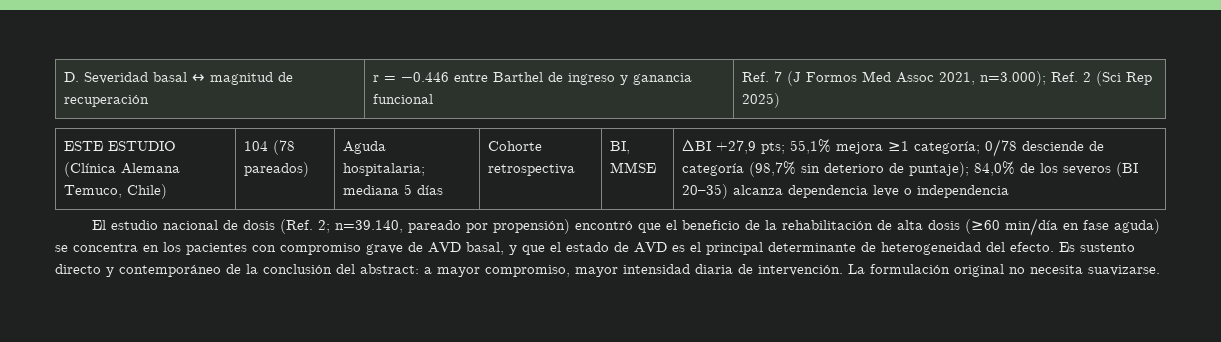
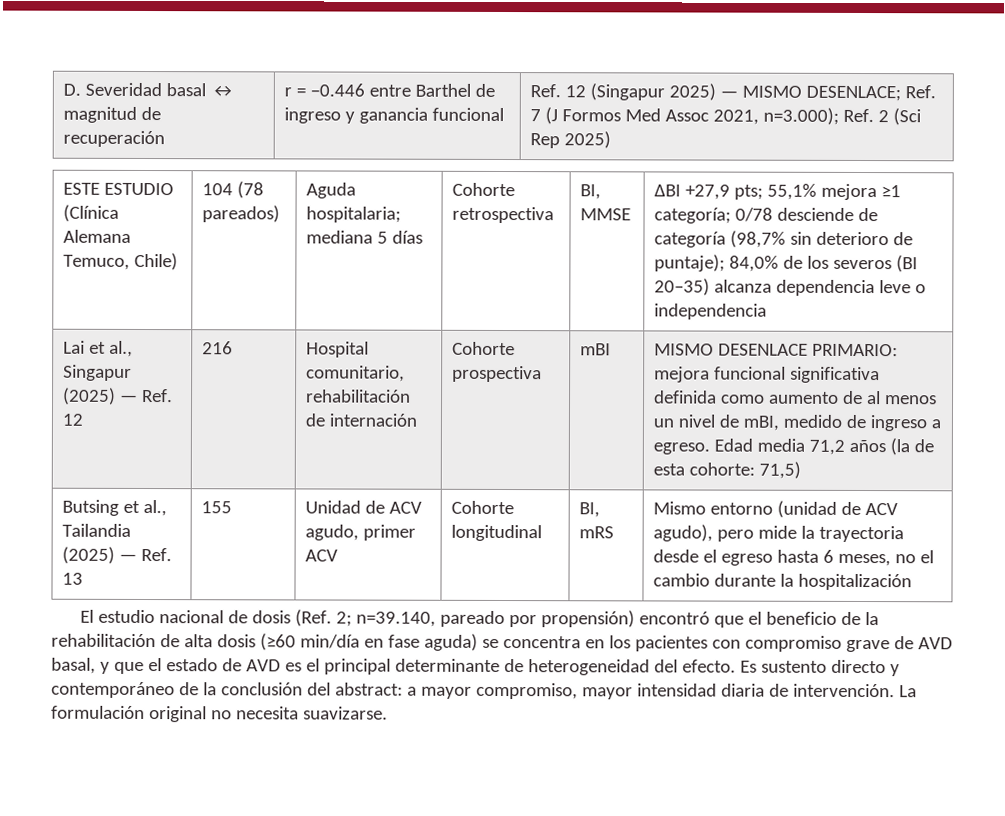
- D. Severidad basal ↔ magnitud de recuperación | r = −0.446 entre Barthel de ingreso y ganancia funcional | Ref. 7 (J Formos Med Assoc 2021, n=3.000); Ref. 2 (Sci Rep 2025)
+ D. Severidad basal ↔ magnitud de recuperación | r = −0.446 entre Barthel de ingreso y ganancia funcional | Ref. 12 (Singapur 2025) — MISMO DESENLACE; Ref. 7 (J Formos Med Assoc 2021, n=3.000); Ref. 2 (Sci Rep 2025)
+ Lai et al., Singapur (2025) — Ref. 12 | 216 | Hospital comunitario, rehabilitación de internación | Cohorte prospectiva | mBI | MISMO DESENLACE PRIMARIO: mejora funcional significativa definida como aumento de al menos un nivel de mBI, medido de ingreso a egreso. Edad media 71,2 años (la de esta cohorte: 71,5)
+ Butsing et al., Tailandia (2025) — Ref. 13 | 155 | Unidad de ACV agudo, primer ACV | Cohorte longitudinal | BI, mRS | Mismo entorno (unidad de ACV agudo), pero mide la trayectoria desde el egreso hasta 6 meses, no el cambio durante la hospitalización

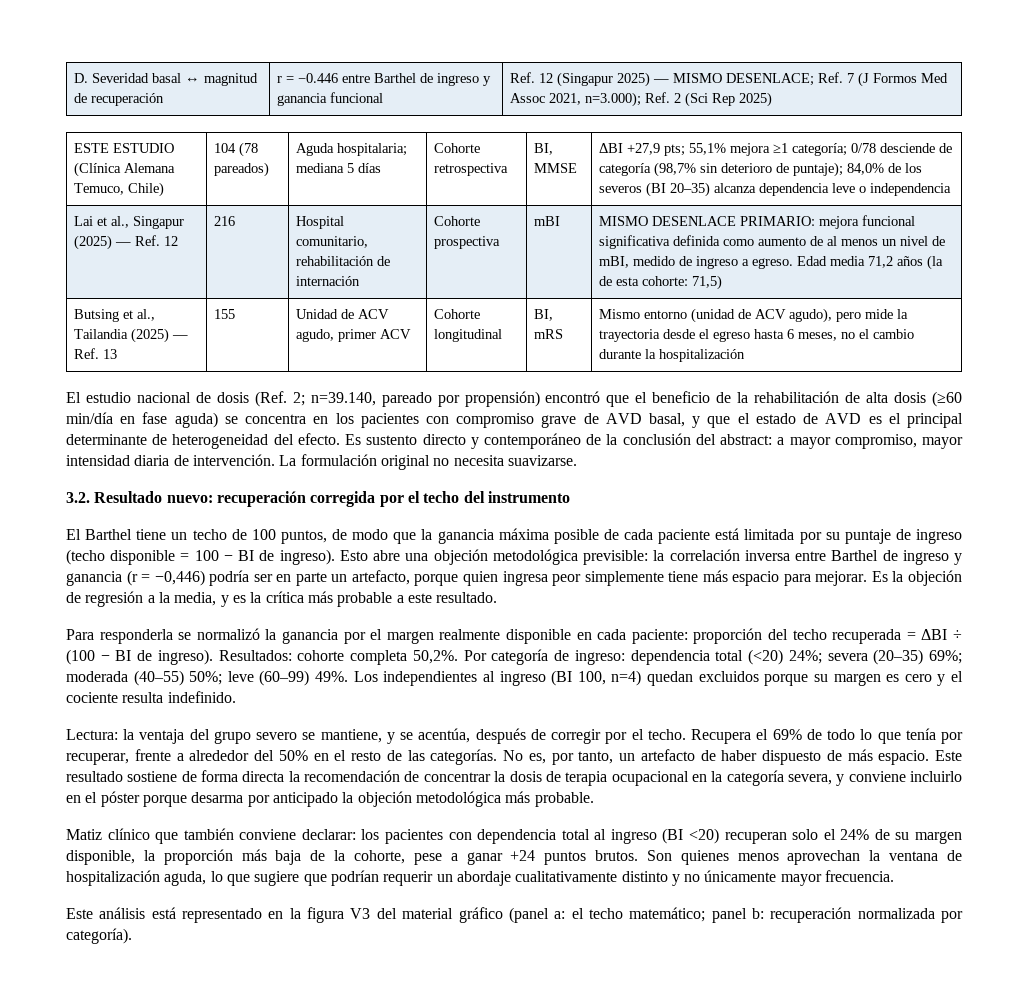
+ 3.2. Resultado nuevo: recuperación corregida por el techo del instrumento
+ El Barthel tiene un techo de 100 puntos, de modo que la ganancia máxima posible de cada paciente está limitada por su puntaje de ingreso (techo disponible = 100 − BI de ingreso). Esto abre una objeción metodológica previsible: la correlación inversa entre Barthel de ingreso y ganancia (r = −0,446) podría ser en parte un artefacto, porque quien ingresa peor simplemente tiene más espacio para mejorar. Es la objeción de regresión a la media, y es la crítica más probable a este resultado.
+ Para responderla se normalizó la ganancia por el margen realmente disponible en cada paciente: proporción del techo recuperada = ΔBI ÷ (100 − BI de ingreso). Resultados: cohorte completa 50,2%. Por categoría de ingreso: dependencia total (<20) 24%; severa (20–35) 69%; moderada (40–55) 50%; leve (60–99) 49%. Los independientes al ingreso (BI 100, n=4) quedan excluidos porque su margen es cero y el cociente resulta indefinido.
+ Lectura: la ventaja del grupo severo se mantiene, y se acentúa, después de corregir por el techo. Recupera el 69% de todo lo que tenía por recuperar, frente a alrededor del 50% en el resto de las categorías. No es, por tanto, un artefacto de haber dispuesto de más espacio. Este resultado sostiene de forma directa la recomendación de concentrar la dosis de terapia ocupacional en la categoría severa, y conviene incluirlo en el póster porque desarma por anticipado la objeción metodológica más probable.
+ Matiz clínico que también conviene declarar: los pacientes con dependencia total al ingreso (BI <20) recuperan solo el 24% de su margen disponible, la proporción más baja de la cohorte, pese a ganar +24 puntos brutos. Son quienes menos aprovechan la ventana de hospitalización aguda, lo que sugiere que podrían requerir un abordaje cualitativamente distinto y no únicamente mayor frecuencia.
+ Este análisis está representado en la figura V3 del material gráfico (panel a: el techo matemático; panel b: recuperación normalizada por categoría).

